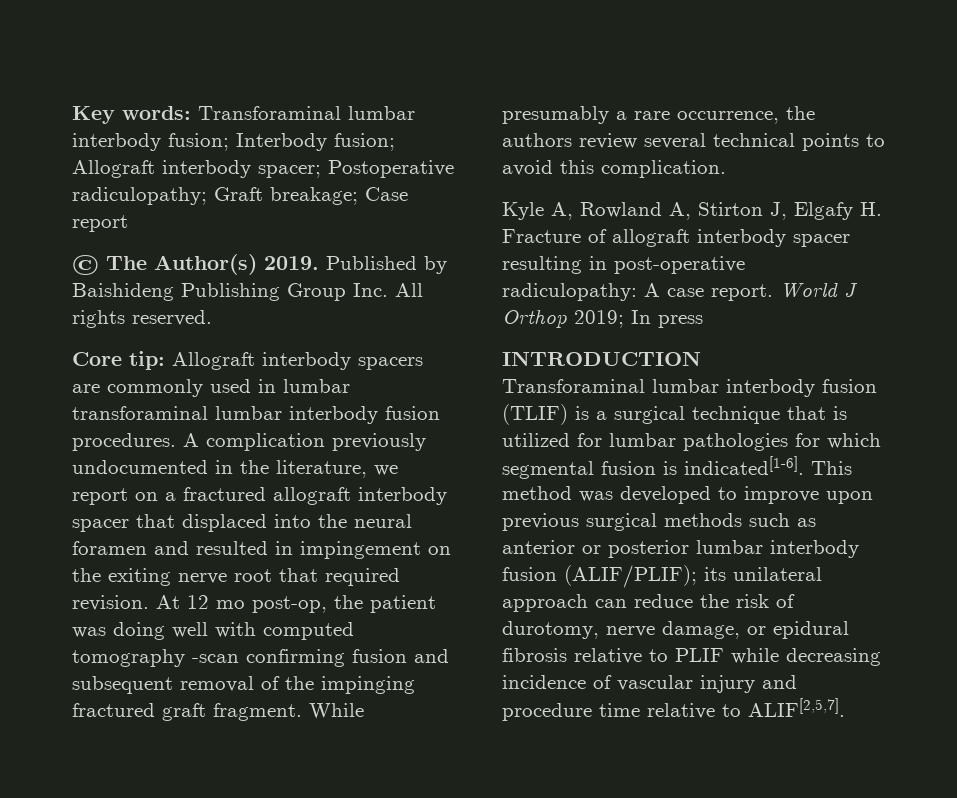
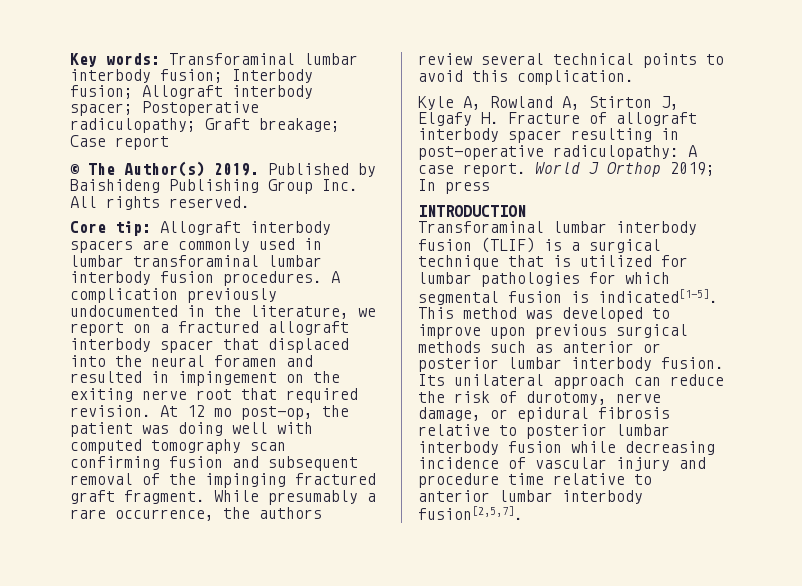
- At 12 mo post-op, the patient was doing well with computed tomography -scan confirming fusion and subsequent removal of the impinging fractured graft fragment.
+ At 12 mo post-op, the patient was doing well with computed tomography scan confirming fusion and subsequent removal of the impinging fractured graft fragment.
- Transforaminal lumbar interbody fusion (TLIF) is a surgical technique that is utilized for lumbar pathologies for which segmental fusion is indicated[1-6].
+ Transforaminal lumbar interbody fusion (TLIF) is a surgical technique that is utilized for lumbar pathologies for which segmental fusion is indicated[1-5].
- This method was developed to improve upon previous surgical methods such as anterior or posterior lumbar interbody fusion (ALIF/PLIF); its unilateral approach can reduce the risk of durotomy, nerve damage, or epidural fibrosis relative to PLIF while decreasing incidence of vascular injury and procedure time relative to ALIF[2,5,7].
+ This method was developed to improve upon previous surgical methods such as anterior or posterior lumbar interbody fusion. Its unilateral approach can reduce the risk of durotomy, nerve damage, or epidural fibrosis relative to posterior lumbar interbody fusion while decreasing incidence of vascular injury and procedure time relative to anterior lumbar interbody fusion[2,5,7].

